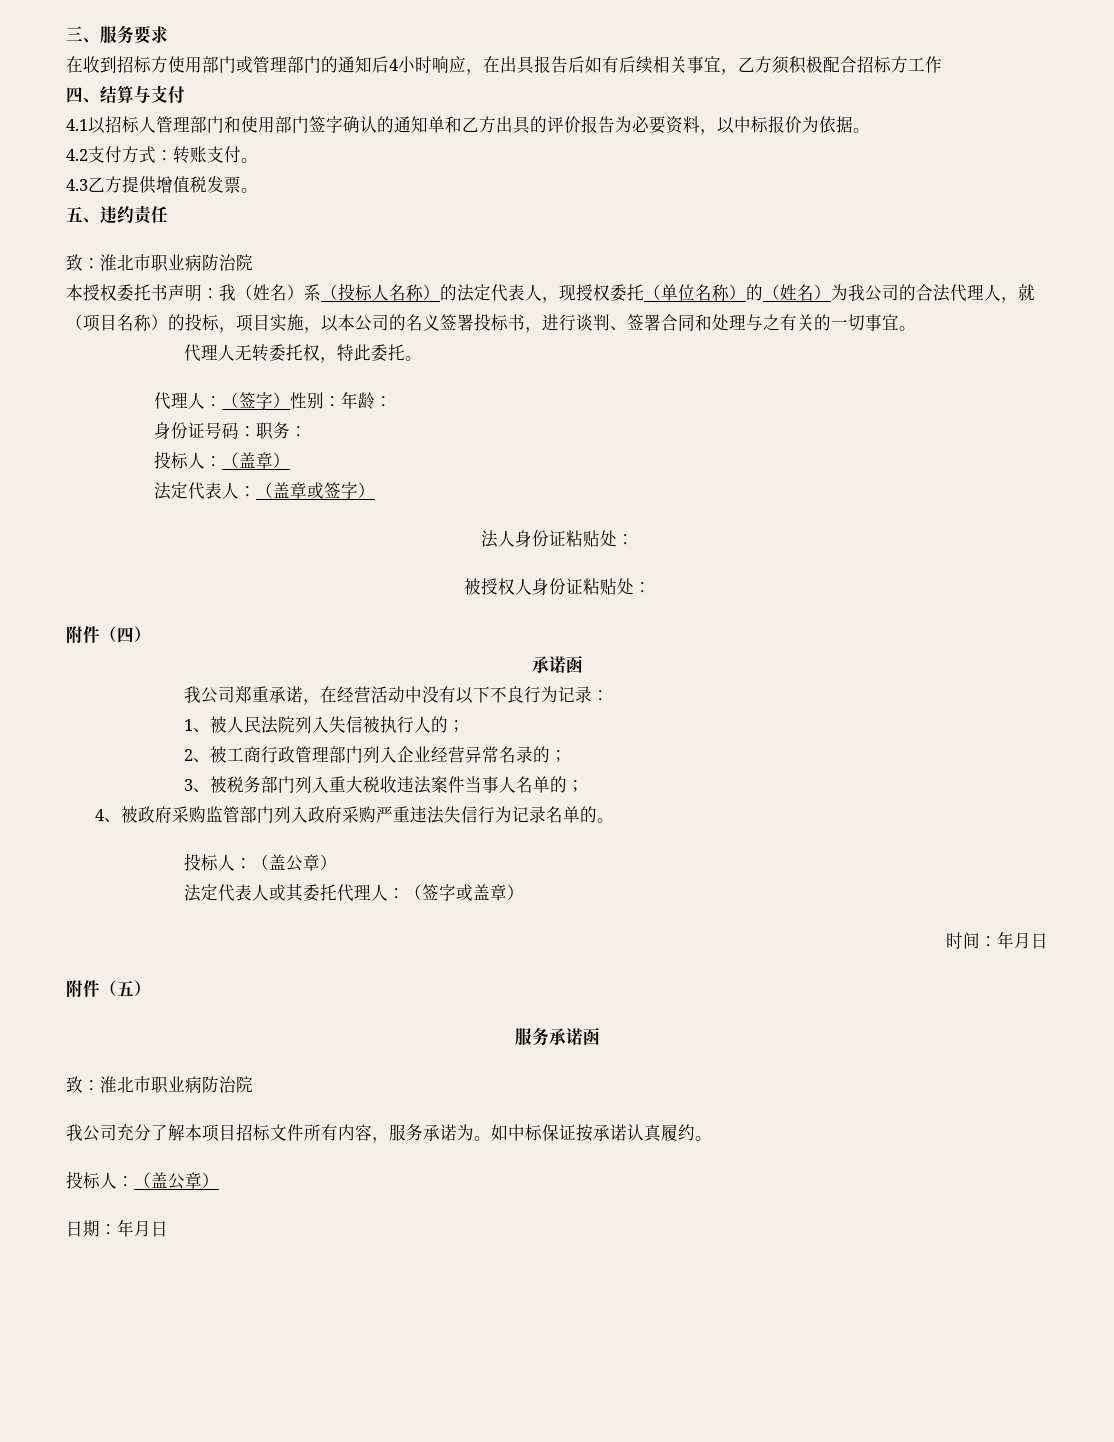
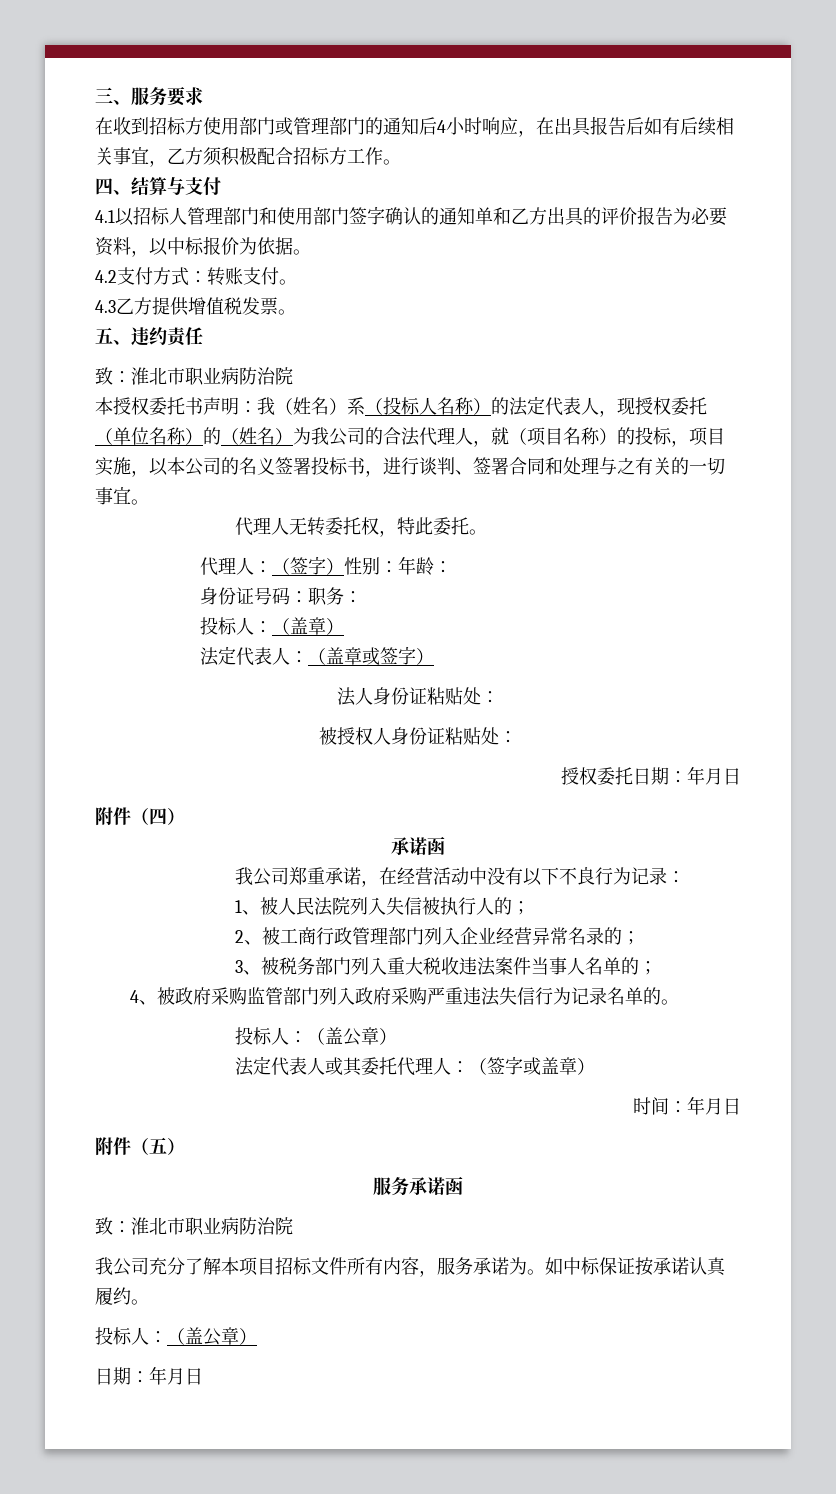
- 在收到招标方使用部门或管理部门的通知后4小时响应，在出具报告后如有后续相关事宜，乙方须积极配合招标方工作
+ 在收到招标方使用部门或管理部门的通知后4小时响应，在出具报告后如有后续相关事宜，乙方须积极配合招标方工作。
+ 授权委托日期：年月日

